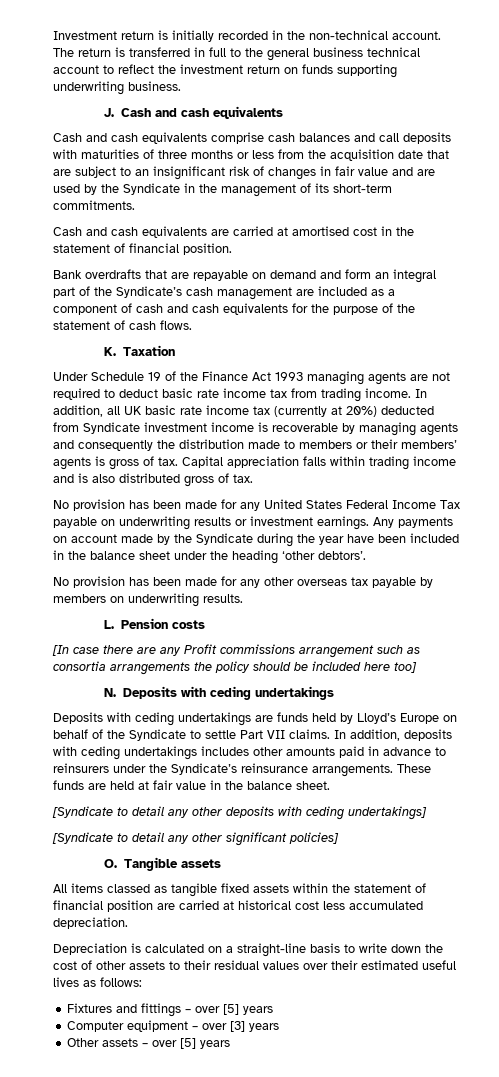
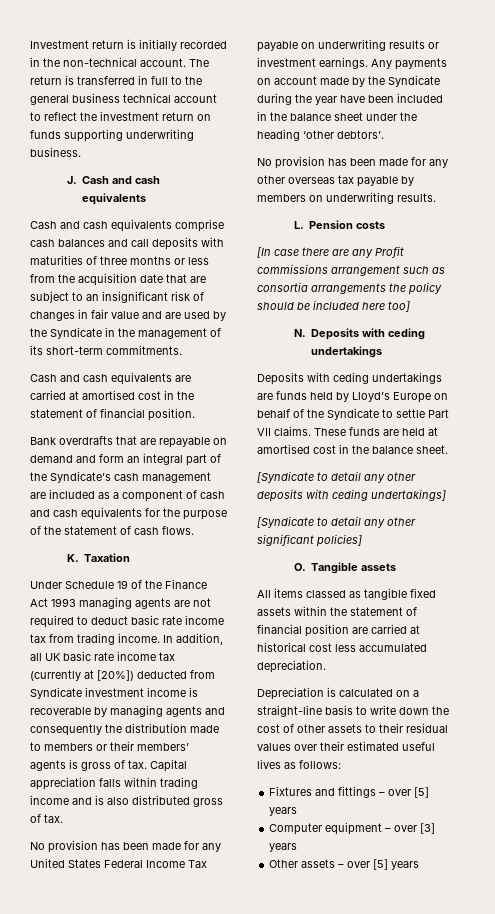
- In addition, all UK basic rate income tax (currently at 20%) deducted from Syndicate investment income is recoverable by managing agents and consequently the distribution made to members or their members’ agents is gross of tax.
+ In addition, all UK basic rate income tax (currently at [20%]) deducted from Syndicate investment income is recoverable by managing agents and consequently the distribution made to members or their members’ agents is gross of tax.
- In addition, deposits with ceding undertakings includes other amounts paid in advance to reinsurers under the Syndicate’s reinsurance arrangements.
- These funds are held at fair value in the balance sheet.
+ These funds are held at amortised cost in the balance sheet.

